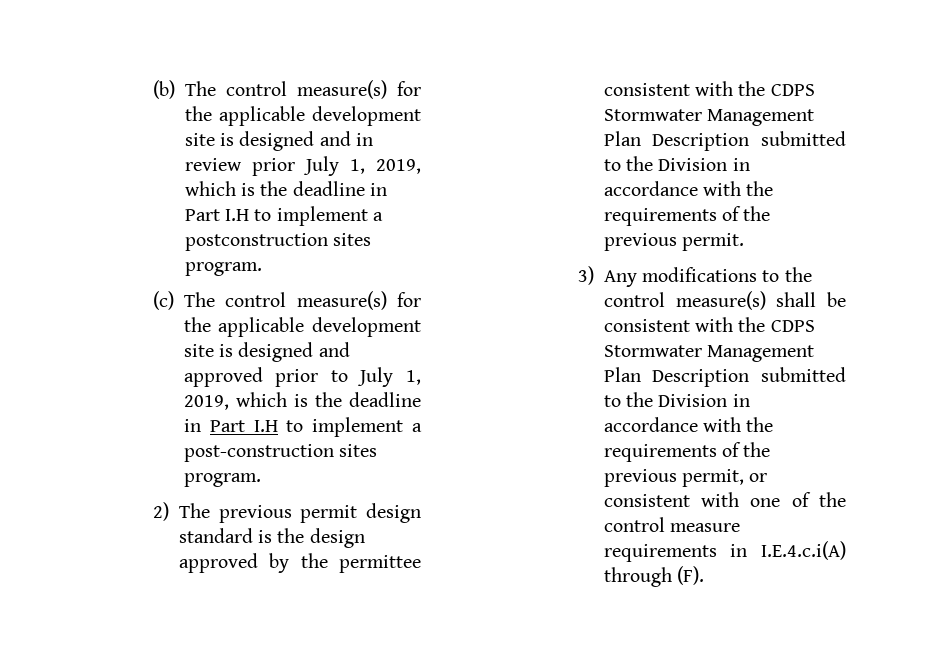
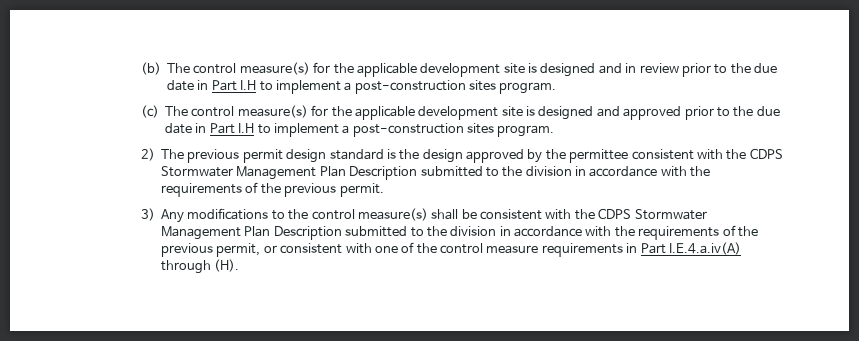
- (b) The control measure(s) for the applicable development site is designed and in review prior July 1, 2019, which is the deadline in Part I.H to implement a postconstruction sites program.
+ (b) The control measure(s) for the applicable development site is designed and in review prior to the due date in Part I.H to implement a post-construction sites program.
- (c) The control measure(s) for the applicable development site is designed and approved prior to July 1, 2019, which is the deadline in Part I.H to implement a post-construction sites program.
+ (c) The control measure(s) for the applicable development site is designed and approved prior to the due date in Part I.H to implement a post-construction sites program.
- 2) The previous permit design standard is the design approved by the permittee consistent with the CDPS Stormwater Management Plan Description submitted to the Division in accordance with the requirements of the previous permit.
+ 2) The previous permit design standard is the design approved by the permittee consistent with the CDPS Stormwater Management Plan Description submitted to the division in accordance with the requirements of the previous permit.
- 3) Any modifications to the control measure(s) shall be consistent with the CDPS Stormwater Management Plan Description submitted to the Division in accordance with the requirements of the previous permit, or consistent with one of the control measure requirements in I.E.4.c.i(A) through (F).
+ 3) Any modifications to the control measure(s) shall be consistent with the CDPS Stormwater Management Plan Description submitted to the division in accordance with the requirements of the previous permit, or consistent with one of the control measure requirements in Part I.E.4.a.iv(A) through (H).

